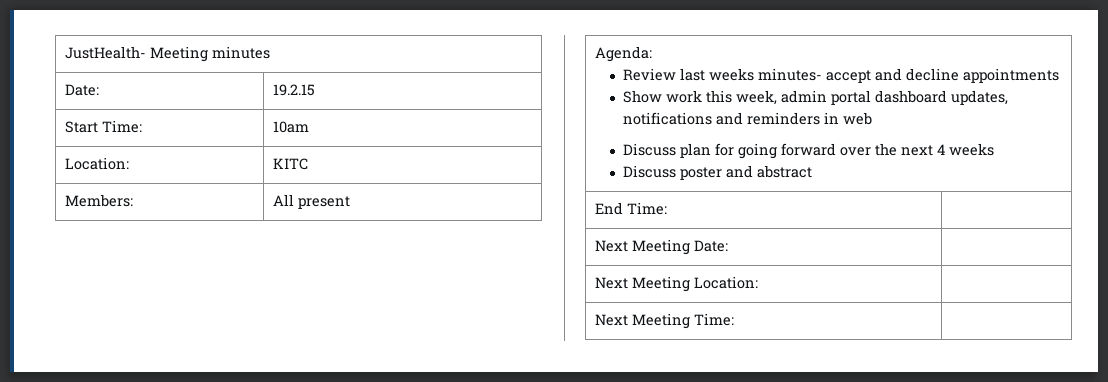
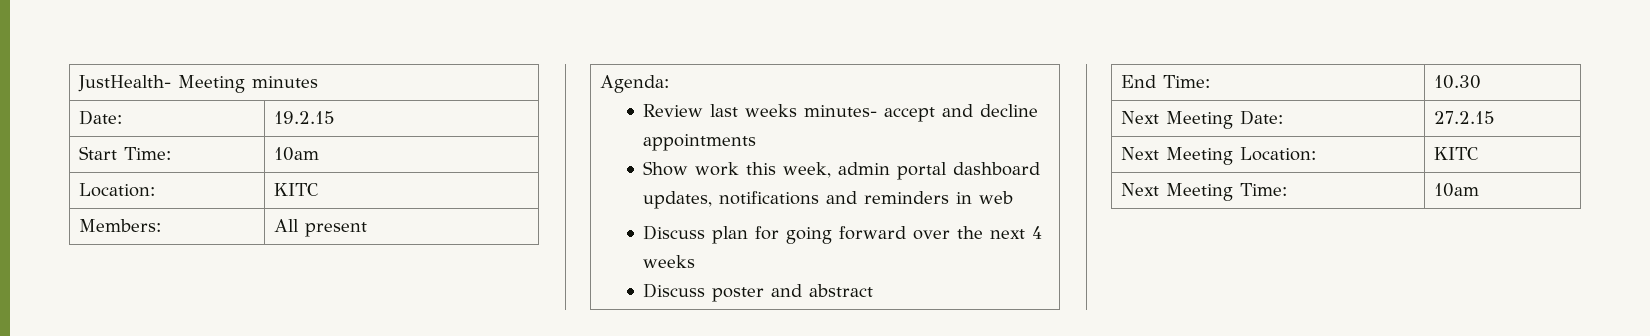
- End Time: |
+ End Time: | 10.30
- Next Meeting Date: |
+ Next Meeting Date: | 27.2.15
- Next Meeting Location: |
+ Next Meeting Location: | KITC
- Next Meeting Time: |
+ Next Meeting Time: | 10am

